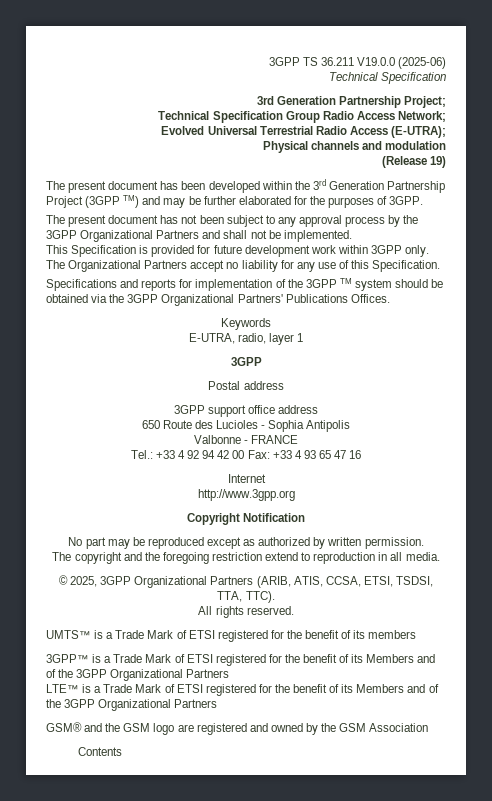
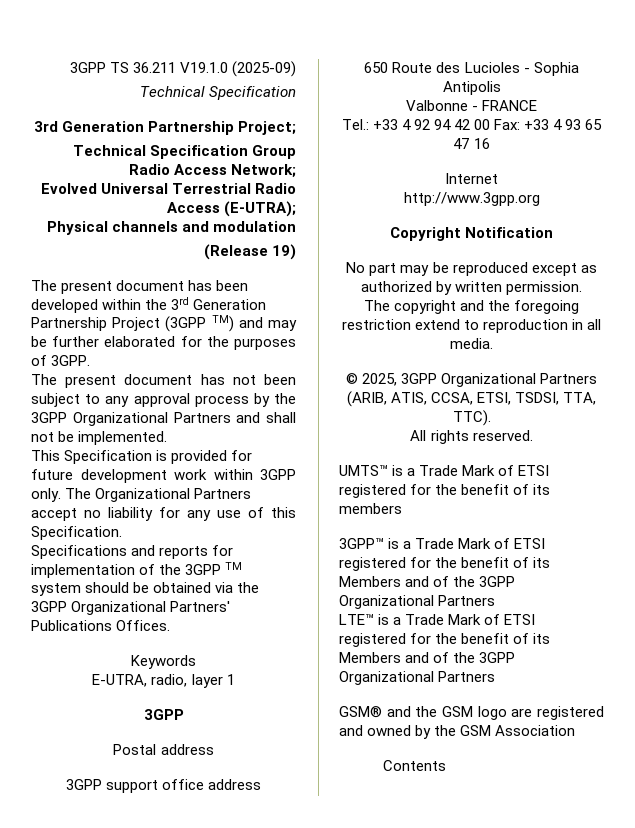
- 3GPP TS 36.211 V19.0.0 (2025-06)
+ 3GPP TS 36.211 V19.1.0 (2025-09)

